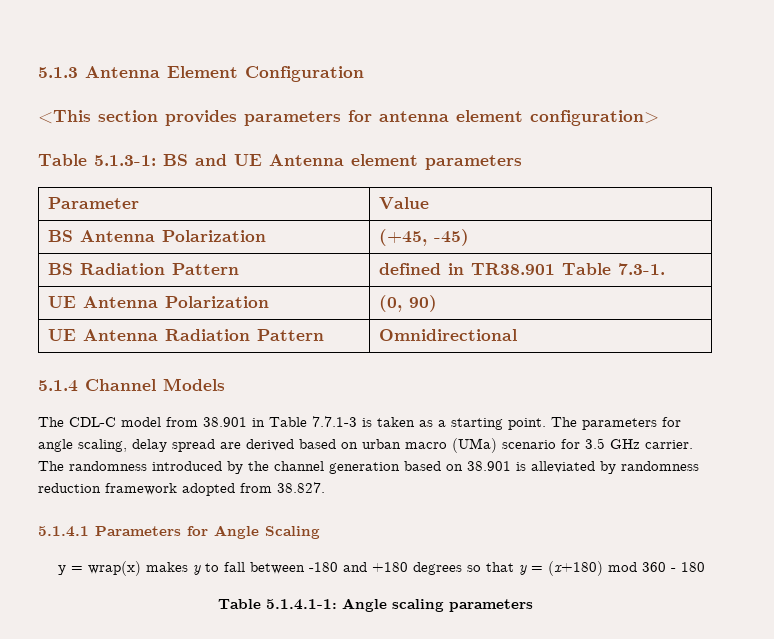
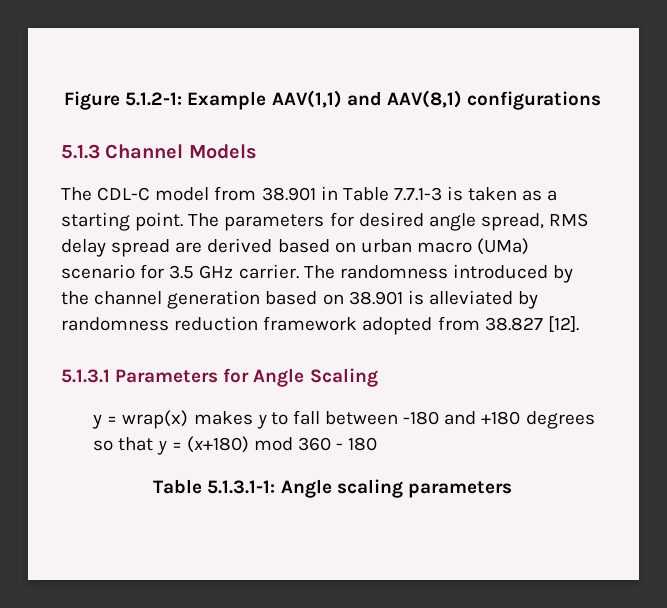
- 5.1.3 Antenna Element Configuration
- <This section provides parameters for antenna element configuration>
- Table 5.1.3-1: BS and UE Antenna element parameters
- Parameter | Value
- BS Antenna Polarization | (+45, -45)
- BS Radiation Pattern | defined in TR38.901 Table 7.3-1.
- UE Antenna Polarization | (0, 90)
- UE Antenna Radiation Pattern | Omnidirectional
- 5.1.4 Channel Models
+ Figure 5.1.2-1: Example AAV(1,1) and AAV(8,1) configurations
+ 5.1.3 Channel Models
- The parameters for angle scaling, delay spread are derived based on urban macro (UMa) scenario for 3.5 GHz carrier.
+ The parameters for desired angle spread, RMS delay spread are derived based on urban macro (UMa) scenario for 3.5 GHz carrier.
- The randomness introduced by the channel generation based on 38.901 is alleviated by randomness reduction framework adopted from 38.827.
- 5.1.4.1 Parameters for Angle Scaling
+ The randomness introduced by the channel generation based on 38.901 is alleviated by randomness reduction framework adopted from 38.827 [12].
+ 5.1.3.1 Parameters for Angle Scaling
- Table 5.1.4.1-1: Angle scaling parameters
+ Table 5.1.3.1-1: Angle scaling parameters

